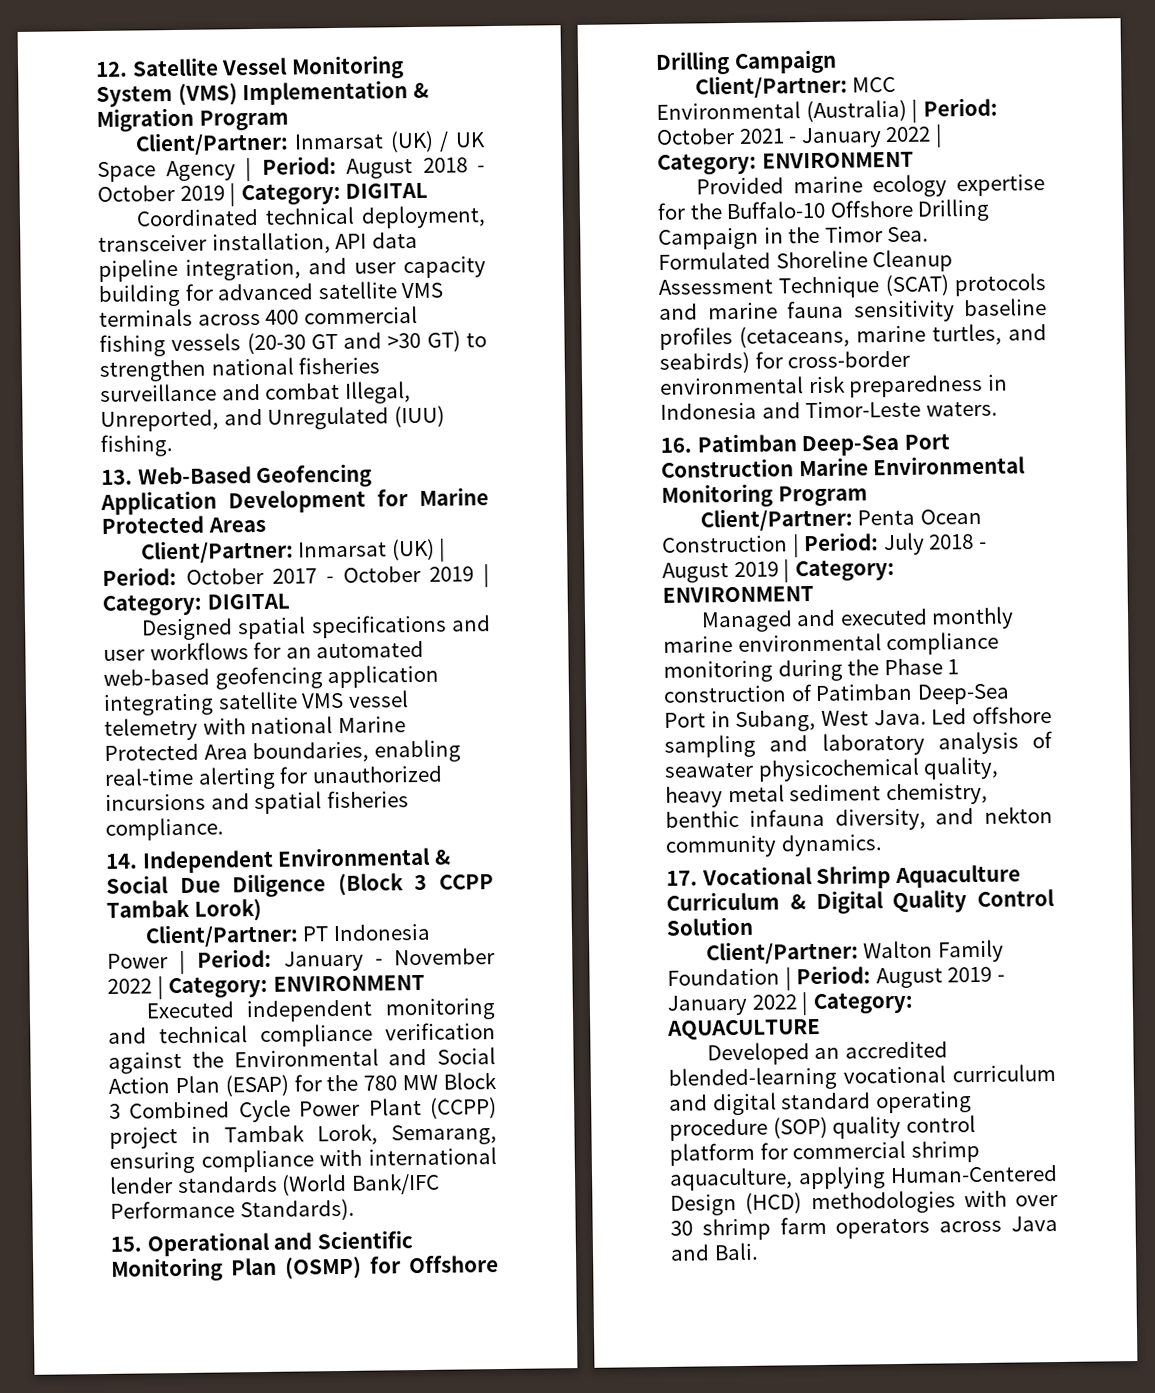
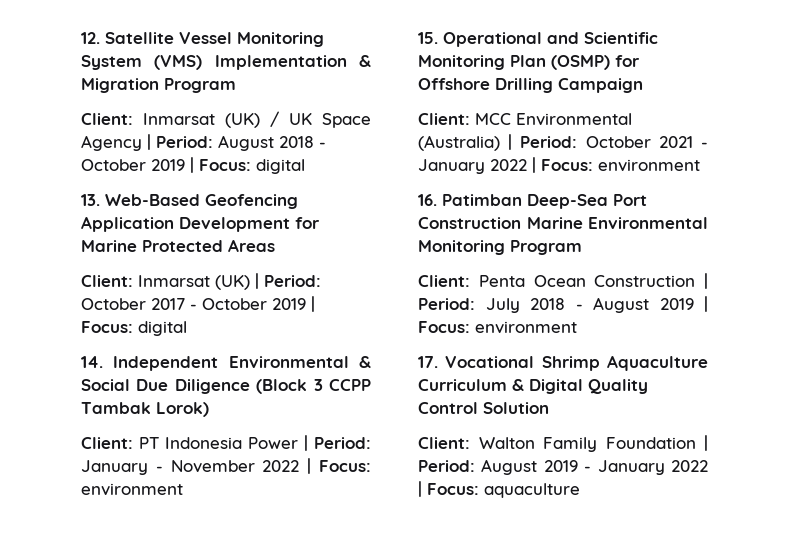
- Client/Partner: Inmarsat (UK) / UK Space Agency | Period: August 2018 - October 2019 | Category: DIGITAL
- Coordinated technical deployment, transceiver installation, API data pipeline integration, and user capacity building for advanced satellite VMS terminals across 400 commercial fishing vessels (20-30 GT and >30 GT) to strengthen national fisheries surveillance and combat Illegal, Unreported, and Unregulated (IUU) fishing.
+ Client: Inmarsat (UK) / UK Space Agency | Period: August 2018 - October 2019 | Focus: digital
- Client/Partner: Inmarsat (UK) | Period: October 2017 - October 2019 | Category: DIGITAL
- Designed spatial specifications and user workflows for an automated web-based geofencing application integrating satellite VMS vessel telemetry with national Marine Protected Area boundaries, enabling real-time alerting for unauthorized incursions and spatial fisheries compliance.
+ Client: Inmarsat (UK) | Period: October 2017 - October 2019 | Focus: digital
- Client/Partner: PT Indonesia Power | Period: January - November 2022 | Category: ENVIRONMENT
- Executed independent monitoring and technical compliance verification against the Environmental and Social Action Plan (ESAP) for the 780 MW Block 3 Combined Cycle Power Plant (CCPP) project in Tambak Lorok, Semarang, ensuring compliance with international lender standards (World Bank/IFC Performance Standards).
+ Client: PT Indonesia Power | Period: January - November 2022 | Focus: environment
- Client/Partner: MCC Environmental (Australia) | Period: October 2021 - January 2022 | Category: ENVIRONMENT
- Provided marine ecology expertise for the Buffalo-10 Offshore Drilling Campaign in the Timor Sea. Formulated Shoreline Cleanup Assessment Technique (SCAT) protocols and marine fauna sensitivity baseline profiles (cetaceans, marine turtles, and seabirds) for cross-border environmental risk preparedness in Indonesia and Timor-Leste waters.
+ Client: MCC Environmental (Australia) | Period: October 2021 - January 2022 | Focus: environment
- Client/Partner: Penta Ocean Construction | Period: July 2018 - August 2019 | Category: ENVIRONMENT
- Managed and executed monthly marine environmental compliance monitoring during the Phase 1 construction of Patimban Deep-Sea Port in Subang, West Java. Led offshore sampling and laboratory analysis of seawater physicochemical quality, heavy metal sediment chemistry, benthic infauna diversity, and nekton community dynamics.
+ Client: Penta Ocean Construction | Period: July 2018 - August 2019 | Focus: environment
- Client/Partner: Walton Family Foundation | Period: August 2019 - January 2022 | Category: AQUACULTURE
- Developed an accredited blended-learning vocational curriculum and digital standard operating procedure (SOP) quality control platform for commercial shrimp aquaculture, applying Human-Centered Design (HCD) methodologies with over 30 shrimp farm operators across Java and Bali.
+ Client: Walton Family Foundation | Period: August 2019 - January 2022 | Focus: aquaculture

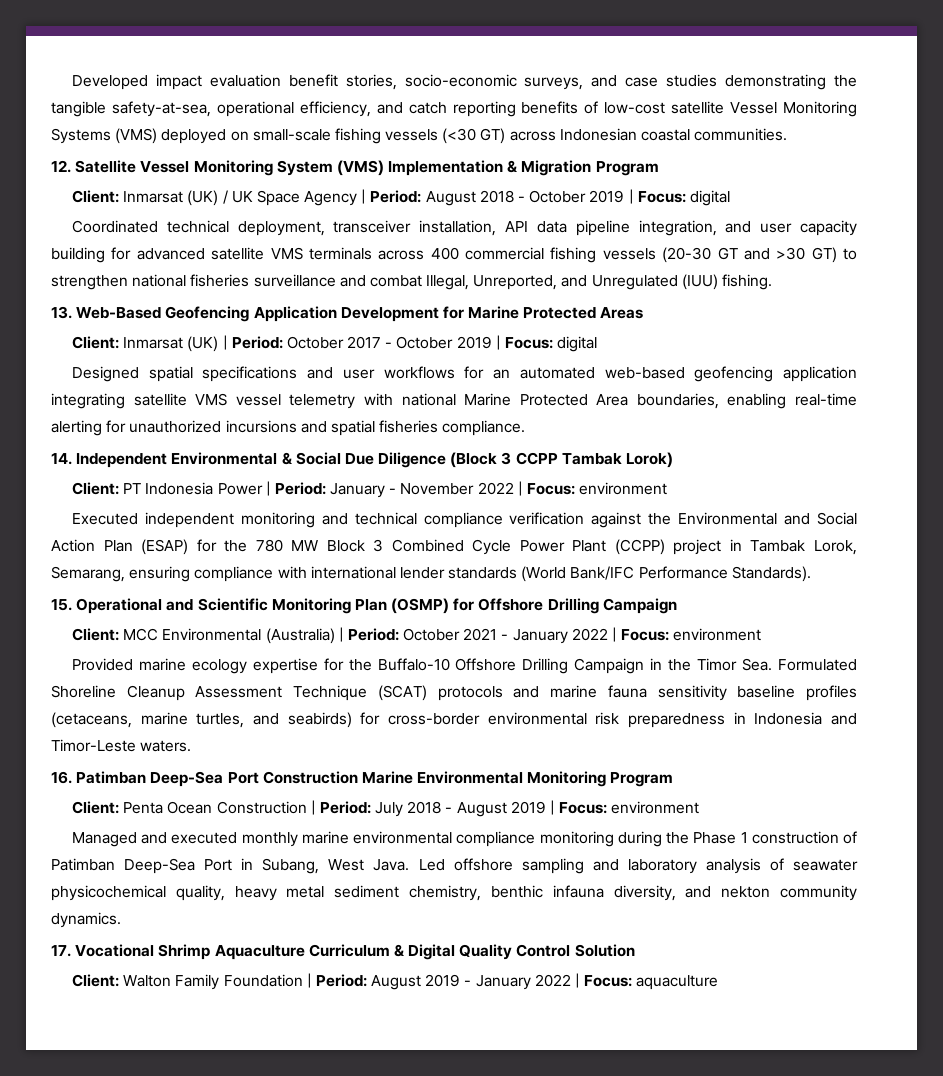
+ Developed impact evaluation benefit stories, socio-economic surveys, and case studies demonstrating the tangible safety-at-sea, operational efficiency, and catch reporting benefits of low-cost satellite Vessel Monitoring Systems (VMS) deployed on small-scale fishing vessels (<30 GT) across Indonesian coastal communities.
+ Coordinated technical deployment, transceiver installation, API data pipeline integration, and user capacity building for advanced satellite VMS terminals across 400 commercial fishing vessels (20-30 GT and >30 GT) to strengthen national fisheries surveillance and combat Illegal, Unreported, and Unregulated (IUU) fishing.
+ Designed spatial specifications and user workflows for an automated web-based geofencing application integrating satellite VMS vessel telemetry with national Marine Protected Area boundaries, enabling real-time alerting for unauthorized incursions and spatial fisheries compliance.
+ Executed independent monitoring and technical compliance verification against the Environmental and Social Action Plan (ESAP) for the 780 MW Block 3 Combined Cycle Power Plant (CCPP) project in Tambak Lorok, Semarang, ensuring compliance with international lender standards (World Bank/IFC Performance Standards).
+ Provided marine ecology expertise for the Buffalo-10 Offshore Drilling Campaign in the Timor Sea. Formulated Shoreline Cleanup Assessment Technique (SCAT) protocols and marine fauna sensitivity baseline profiles (cetaceans, marine turtles, and seabirds) for cross-border environmental risk preparedness in Indonesia and Timor-Leste waters.
+ Managed and executed monthly marine environmental compliance monitoring during the Phase 1 construction of Patimban Deep-Sea Port in Subang, West Java. Led offshore sampling and laboratory analysis of seawater physicochemical quality, heavy metal sediment chemistry, benthic infauna diversity, and nekton community dynamics.

